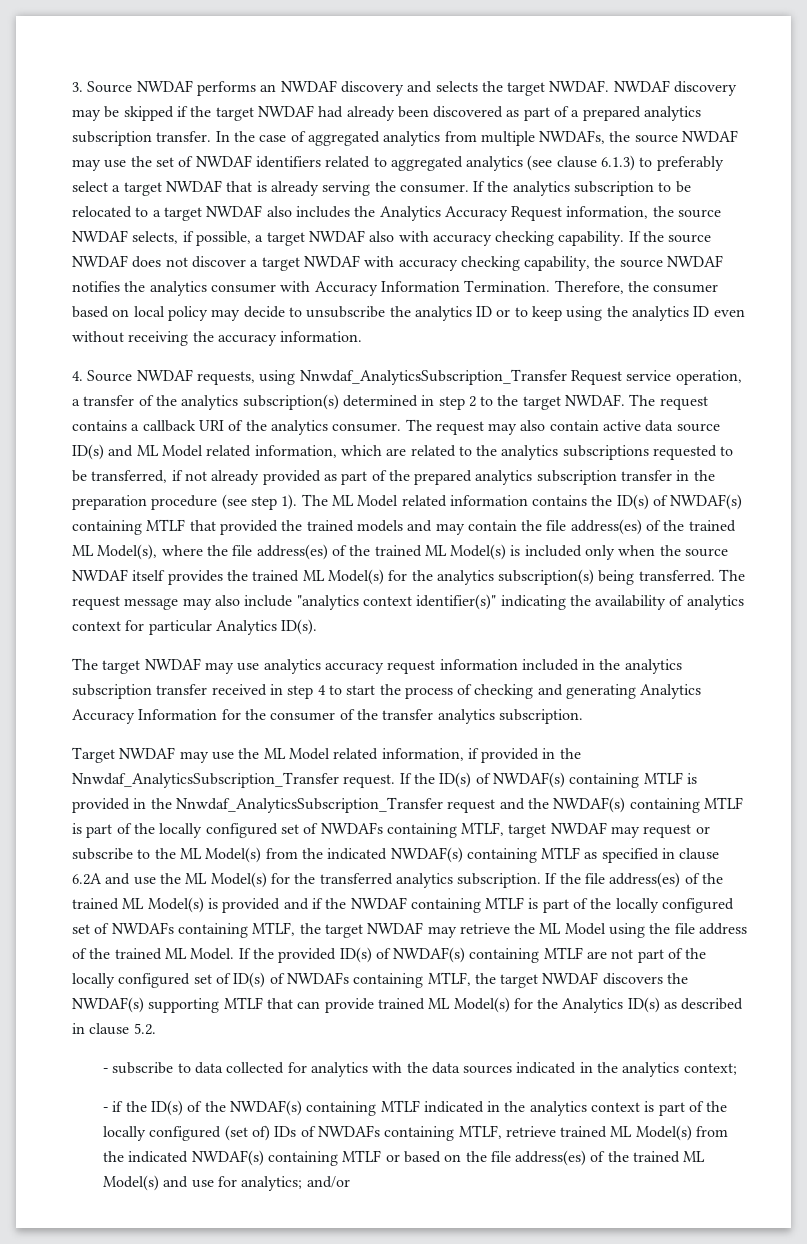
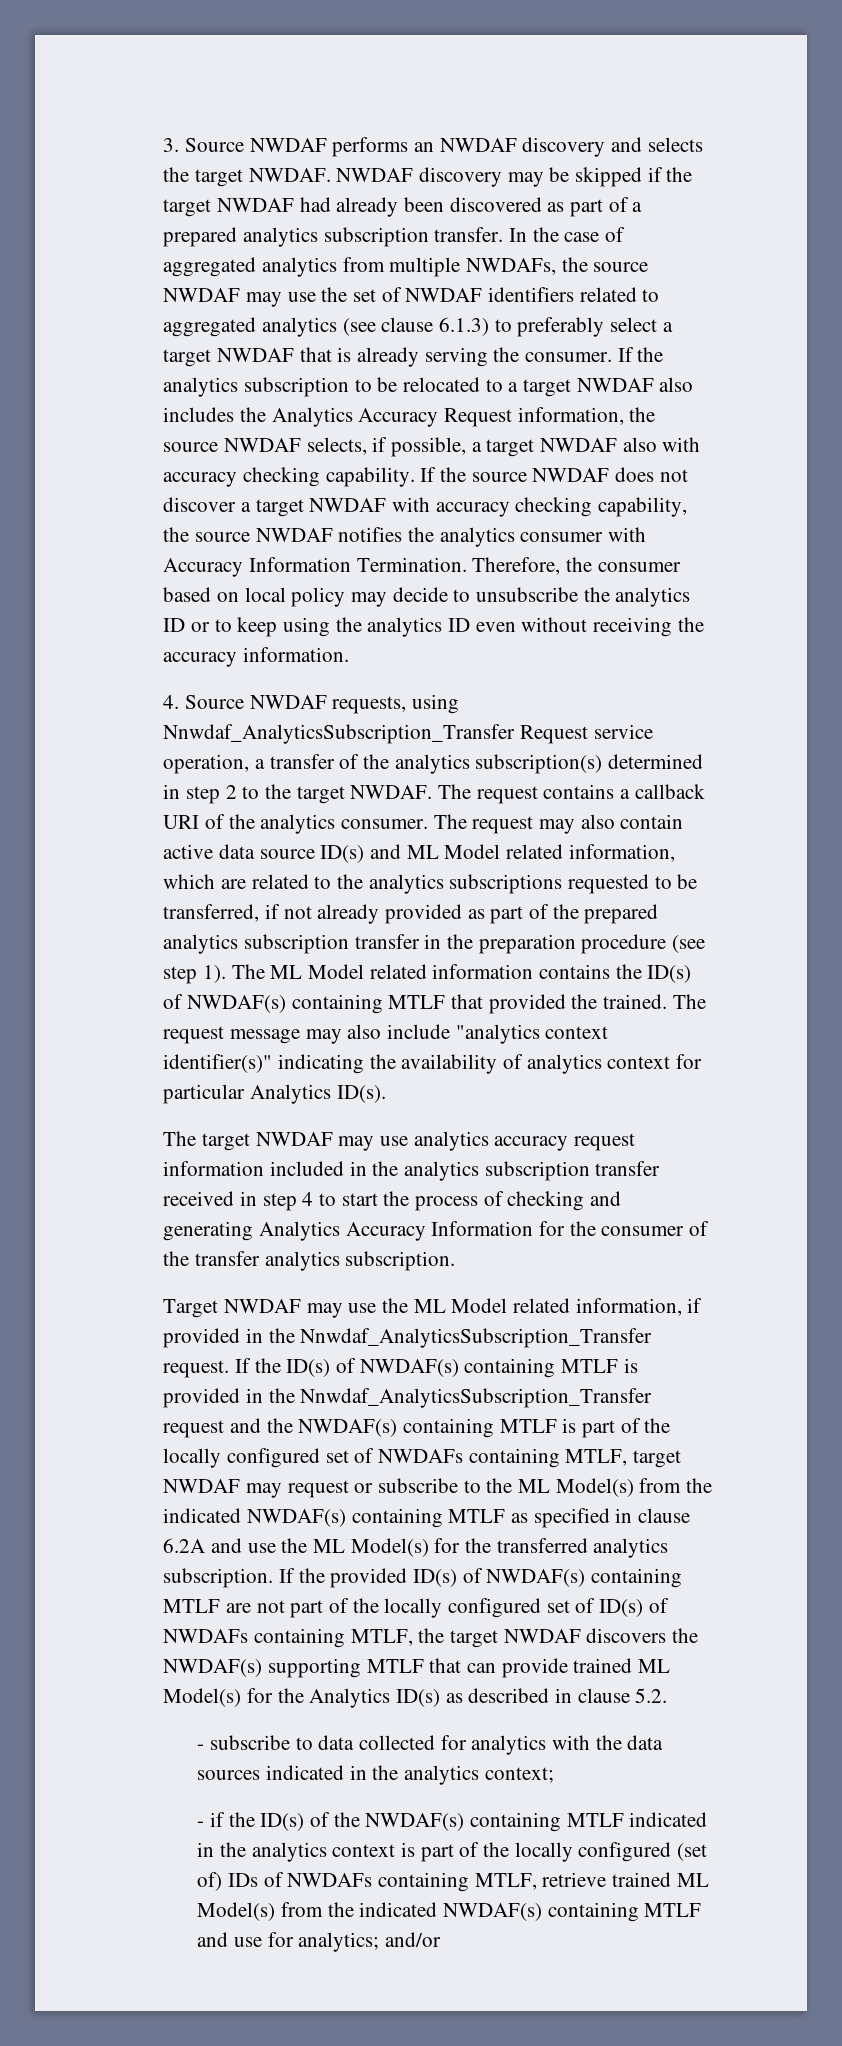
- The ML Model related information contains the ID(s) of NWDAF(s) containing MTLF that provided the trained models and may contain the file address(es) of the trained ML Model(s), where the file address(es) of the trained ML Model(s) is included only when the source NWDAF itself provides the trained ML Model(s) for the analytics subscription(s) being transferred.
+ The ML Model related information contains the ID(s) of NWDAF(s) containing MTLF that provided the trained.
- If the file address(es) of the trained ML Model(s) is provided and if the NWDAF containing MTLF is part of the locally configured set of NWDAFs containing MTLF, the target NWDAF may retrieve the ML Model using the file address of the trained ML Model. If the provided ID(s) of NWDAF(s) containing MTLF are not part of the locally configured set of ID(s) of NWDAFs containing MTLF, the target NWDAF discovers the NWDAF(s) supporting MTLF that can provide trained ML Model(s) for the Analytics ID(s) as described in clause 5.2.
+ If the provided ID(s) of NWDAF(s) containing MTLF are not part of the locally configured set of ID(s) of NWDAFs containing MTLF, the target NWDAF discovers the NWDAF(s) supporting MTLF that can provide trained ML Model(s) for the Analytics ID(s) as described in clause 5.2.
- - if the ID(s) of the NWDAF(s) containing MTLF indicated in the analytics context is part of the locally configured (set of) IDs of NWDAFs containing MTLF, retrieve trained ML Model(s) from the indicated NWDAF(s) containing MTLF or based on the file address(es) of the trained ML Model(s) and use for analytics; and/or
+ - if the ID(s) of the NWDAF(s) containing MTLF indicated in the analytics context is part of the locally configured (set of) IDs of NWDAFs containing MTLF, retrieve trained ML Model(s) from the indicated NWDAF(s) containing MTLF and use for analytics; and/or

